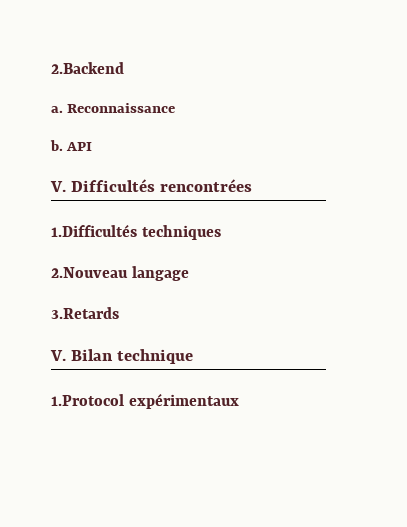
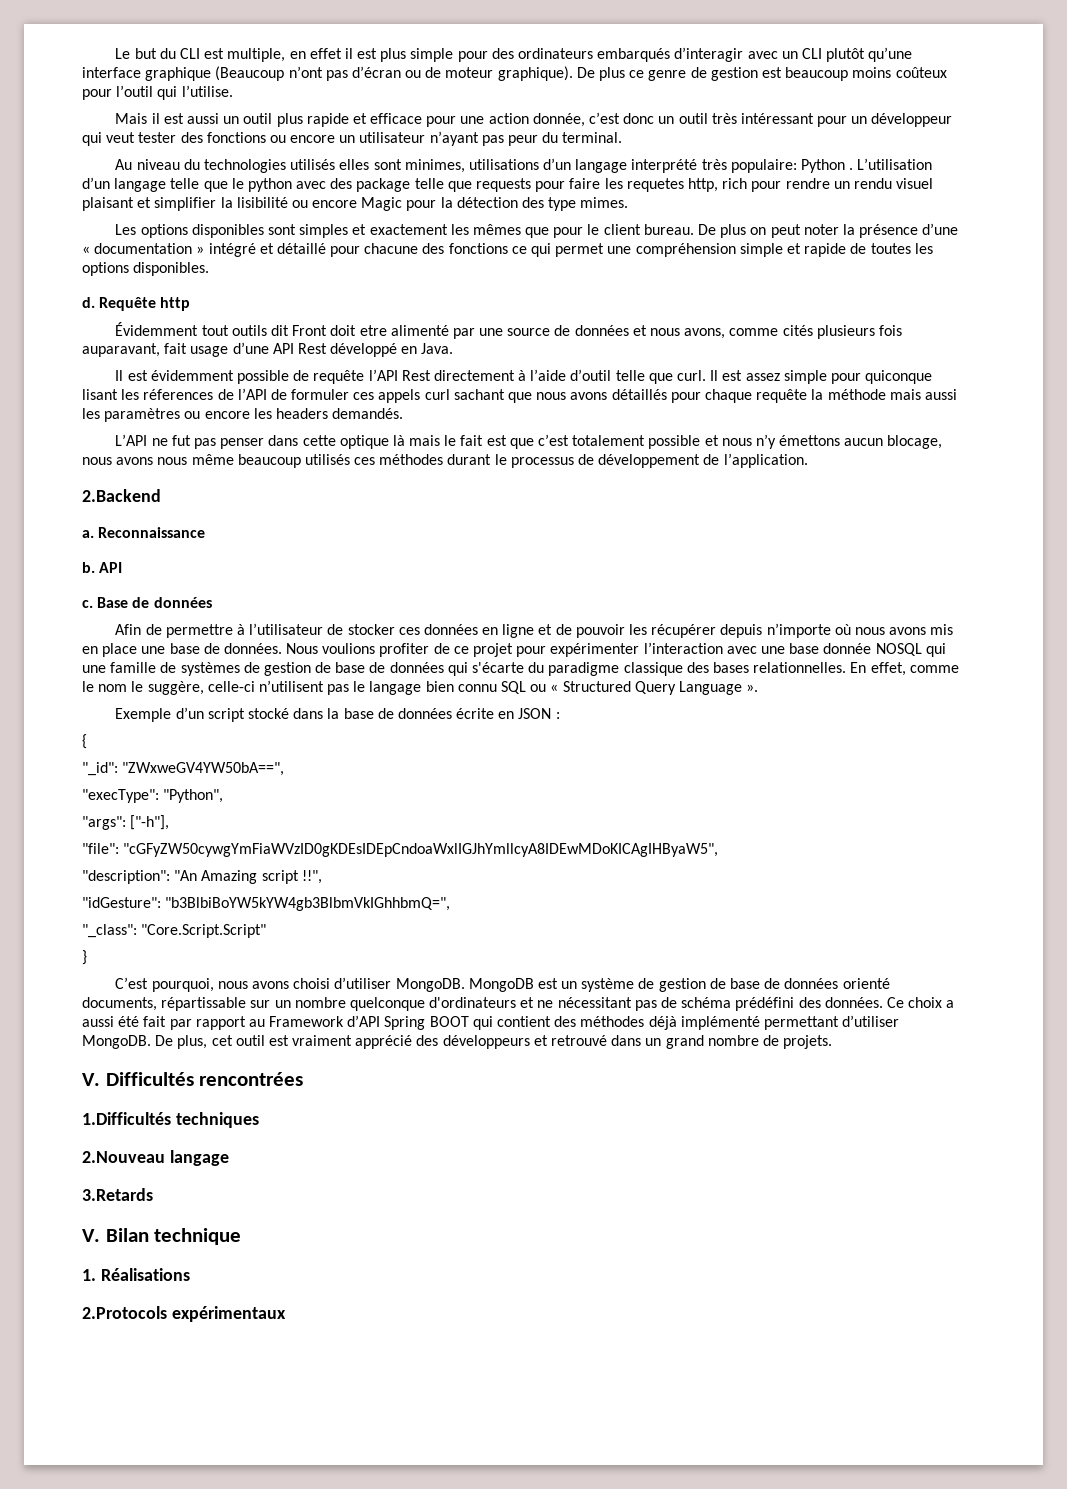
+ Le but du CLI est multiple, en effet il est plus simple pour des ordinateurs embarqués d’interagir avec un CLI plutôt qu’une interface graphique (Beaucoup n’ont pas d’écran ou de moteur graphique). De plus ce genre de gestion est beaucoup moins coûteux pour l’outil qui l’utilise.
+ Mais il est aussi un outil plus rapide et efficace pour une action donnée, c’est donc un outil très intéressant pour un développeur qui veut tester des fonctions ou encore un utilisateur n’ayant pas peur du terminal.
+ Au niveau du technologies utilisés elles sont minimes, utilisations d’un langage interprété très populaire: Python . L’utilisation d’un langage telle que le python avec des package telle que requests pour faire les requetes http, rich pour rendre un rendu visuel plaisant et simplifier la lisibilité ou encore Magic pour la détection des type mimes.
+ Les options disponibles sont simples et exactement les mêmes que pour le client bureau. De plus on peut noter la présence d’une « documentation » intégré et détaillé pour chacune des fonctions ce qui permet une compréhension simple et rapide de toutes les options disponibles.
+ d. Requête http
+ Évidemment tout outils dit Front doit etre alimenté par une source de données et nous avons, comme cités plusieurs fois auparavant, fait usage d’une API Rest développé en Java.
+ Il est évidemment possible de requête l’API Rest directement à l’aide d’outil telle que curl. Il est assez simple pour quiconque lisant les réferences de l’API de formuler ces appels curl sachant que nous avons détaillés pour chaque requête la méthode mais aussi les paramètres ou encore les headers demandés.
+ L’API ne fut pas penser dans cette optique là mais le fait est que c’est totalement possible et nous n’y émettons aucun blocage, nous avons nous même beaucoup utilisés ces méthodes durant le processus de développement de l’application.
+ c. Base de données
+ Afin de permettre à l’utilisateur de stocker ces données en ligne et de pouvoir les récupérer depuis n’importe où nous avons mis en place une base de données. Nous voulions profiter de ce projet pour expérimenter l’interaction avec une base donnée NOSQL qui une famille de systèmes de gestion de base de données qui s'écarte du paradigme classique des bases relationnelles. En effet, comme le nom le suggère, celle-ci n’utilisent pas le langage bien connu SQL ou « Structured Query Language ».
+ Exemple d’un script stocké dans la base de données écrite en JSON :
+ {
+ "_id": "ZWxweGV4YW50bA==",
+ "execType": "Python",
+ "args": ["-h"],
+ "file": "cGFyZW50cywgYmFiaWVzID0gKDEsIDEpCndoaWxlIGJhYmllcyA8IDEwMDoKICAgIHByaW5",
+ "description": "An Amazing script !!",
+ "idGesture": "b3BlbiBoYW5kYW4gb3BlbmVkIGhhbmQ=",
+ "_class": "Core.Script.Script"
+ }
+ C’est pourquoi, nous avons choisi d’utiliser MongoDB. MongoDB est un système de gestion de base de données orienté documents, répartissable sur un nombre quelconque d'ordinateurs et ne nécessitant pas de schéma prédéfini des données. Ce choix a aussi été fait par rapport au Framework d’API Spring BOOT qui contient des méthodes déjà implémenté permettant d’utiliser MongoDB. De plus, cet outil est vraiment apprécié des développeurs et retrouvé dans un grand nombre de projets.
- 1.Protocol expérimentaux
+ 1. Réalisations
+ 2.Protocols expérimentaux

